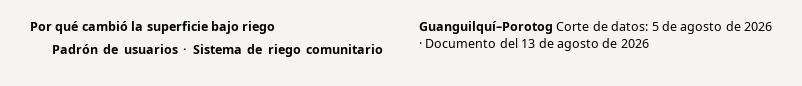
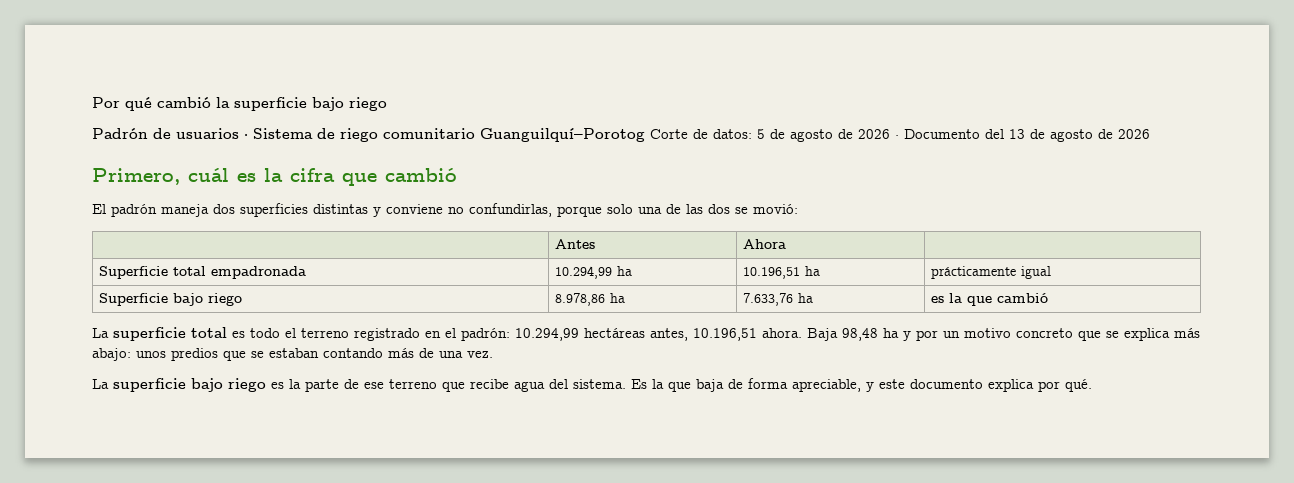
+ Primero, cuál es la cifra que cambió
+ El padrón maneja dos superficies distintas y conviene no confundirlas, porque solo una de las dos se movió:
+ | Antes | Ahora |
+ Superficie total empadronada | 10.294,99 ha | 10.196,51 ha | prácticamente igual
+ Superficie bajo riego | 8.978,86 ha | 7.633,76 ha | es la que cambió
+ La superficie total es todo el terreno registrado en el padrón: 10.294,99 hectáreas antes, 10.196,51 ahora. Baja 98,48 ha y por un motivo concreto que se explica más abajo: unos predios que se estaban contando más de una vez.
+ La superficie bajo riego es la parte de ese terreno que recibe agua del sistema. Es la que baja de forma apreciable, y este documento explica por qué.

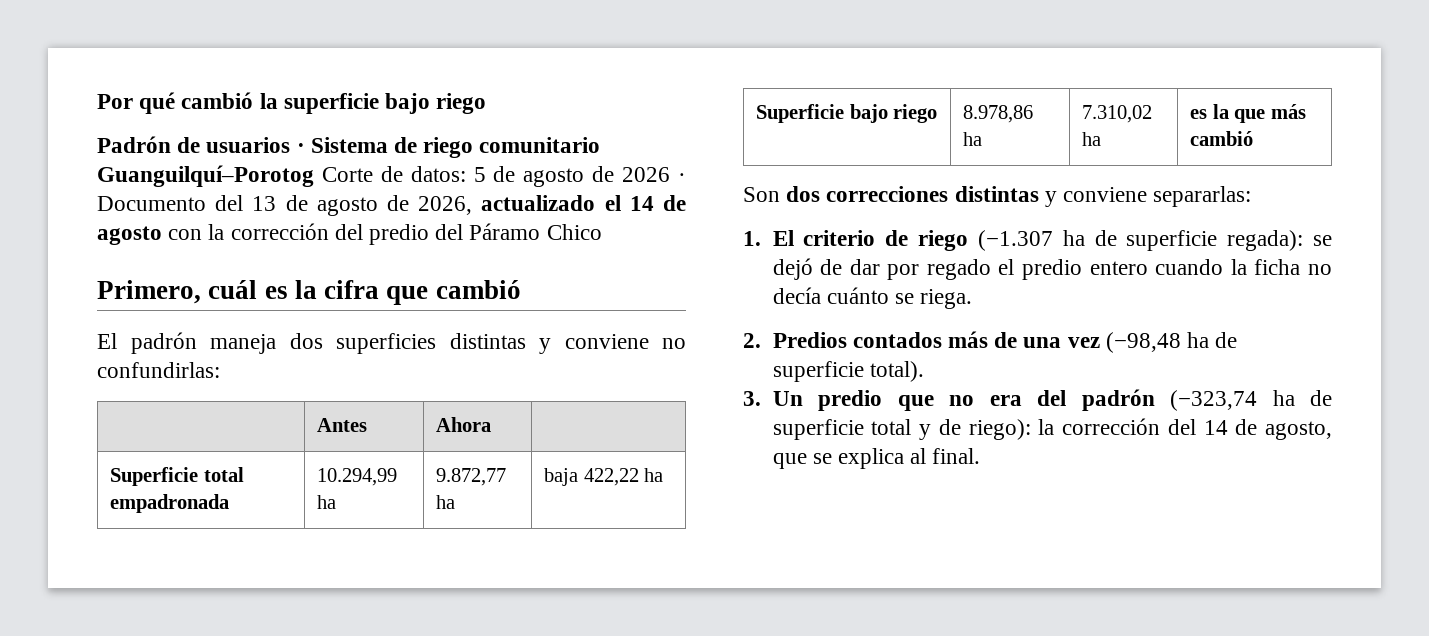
- Padrón de usuarios · Sistema de riego comunitario Guanguilquí–Porotog Corte de datos: 5 de agosto de 2026 · Documento del 13 de agosto de 2026
+ Padrón de usuarios · Sistema de riego comunitario Guanguilquí–Porotog Corte de datos: 5 de agosto de 2026 · Documento del 13 de agosto de 2026, actualizado el 14 de agosto con la corrección del predio del Páramo Chico
- El padrón maneja dos superficies distintas y conviene no confundirlas, porque solo una de las dos se movió:
+ El padrón maneja dos superficies distintas y conviene no confundirlas:
- Superficie total empadronada | 10.294,99 ha | 10.196,51 ha | prácticamente igual
+ Superficie total empadronada | 10.294,99 ha | 9.872,77 ha | baja 422,22 ha
- Superficie bajo riego | 8.978,86 ha | 7.633,76 ha | es la que cambió
- La superficie total es todo el terreno registrado en el padrón: 10.294,99 hectáreas antes, 10.196,51 ahora. Baja 98,48 ha y por un motivo concreto que se explica más abajo: unos predios que se estaban contando más de una vez.
- La superficie bajo riego es la parte de ese terreno que recibe agua del sistema. Es la que baja de forma apreciable, y este documento explica por qué.
+ Superficie bajo riego | 8.978,86 ha | 7.310,02 ha | es la que más cambió
+ Son dos correcciones distintas y conviene separarlas:
+ 1. El criterio de riego (−1.307 ha de superficie regada): se dejó de dar por regado el predio entero cuando la ficha no decía cuánto se riega.
+ 2. Predios contados más de una vez (−98,48 ha de superficie total).
+ 3. Un predio que no era del padrón (−323,74 ha de superficie total y de riego): la corrección del 14 de agosto, que se explica al final.

